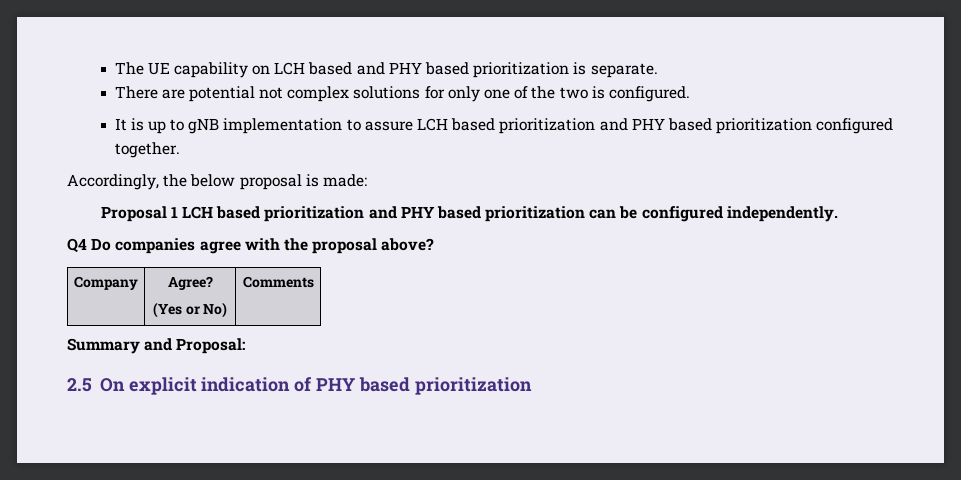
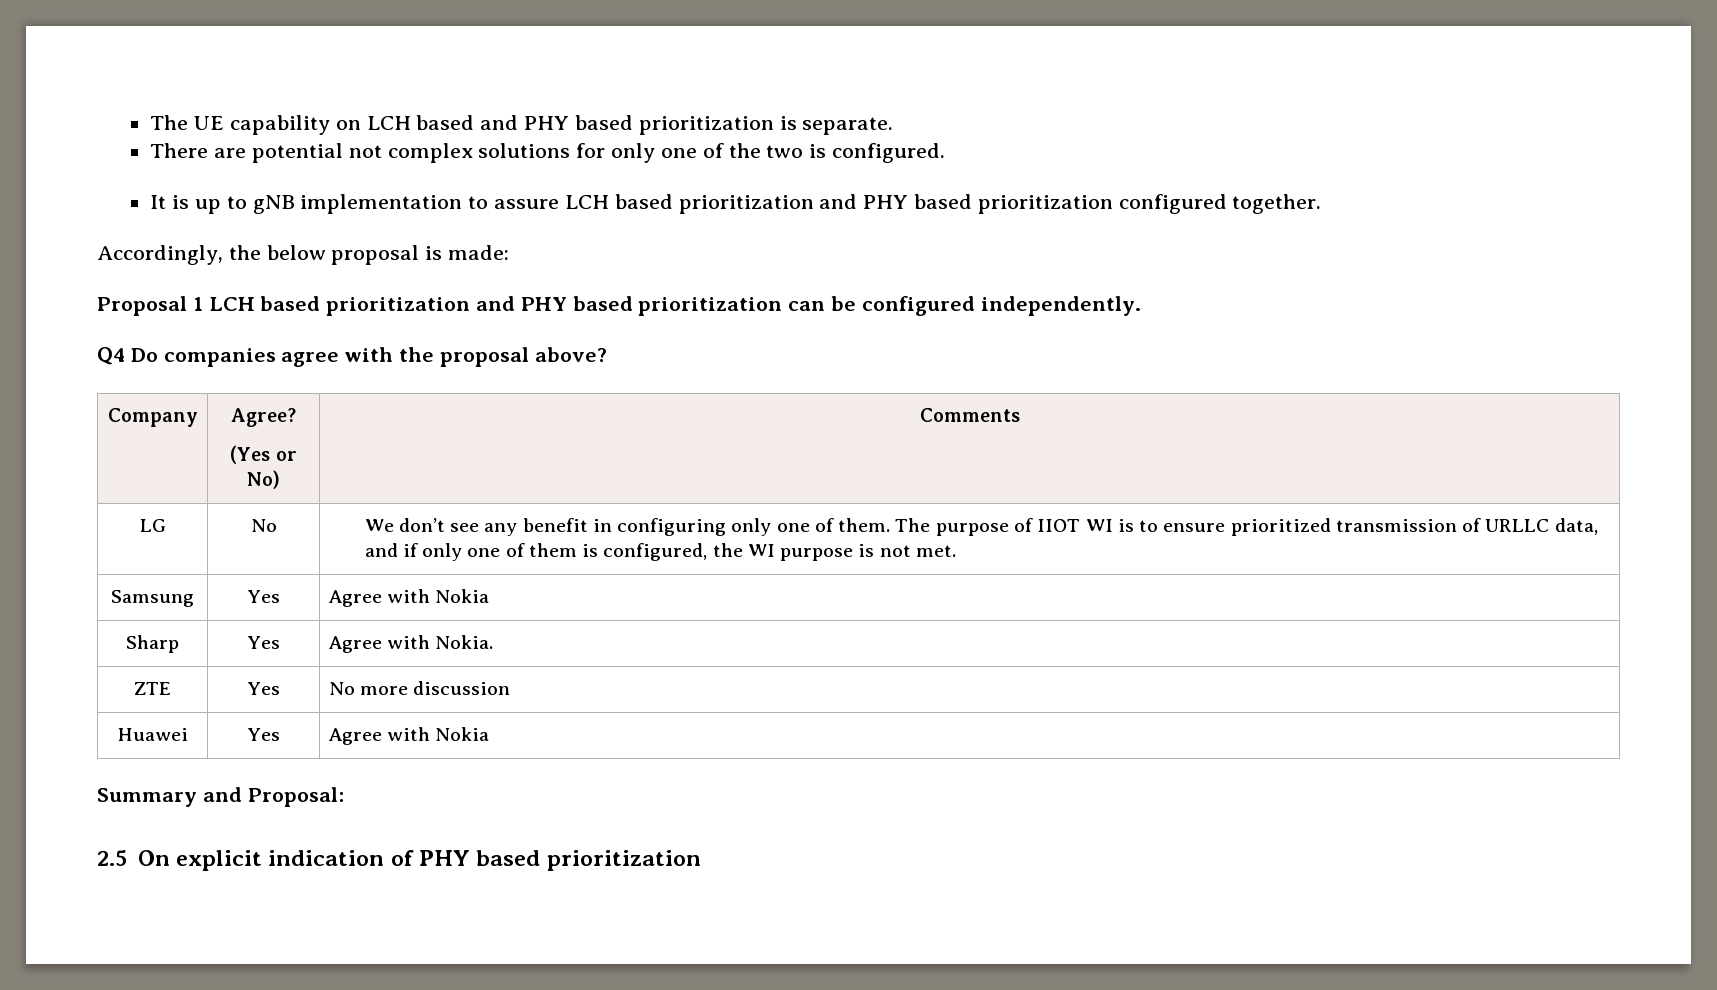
+ LG | No | We don’t see any benefit in configuring only one of them. The purpose of IIOT WI is to ensure prioritized transmission of URLLC data, and if only one of them is configured, the WI purpose is not met.
+ Samsung | Yes | Agree with Nokia
+ Sharp | Yes | Agree with Nokia.
+ ZTE | Yes | No more discussion
+ Huawei | Yes | Agree with Nokia

